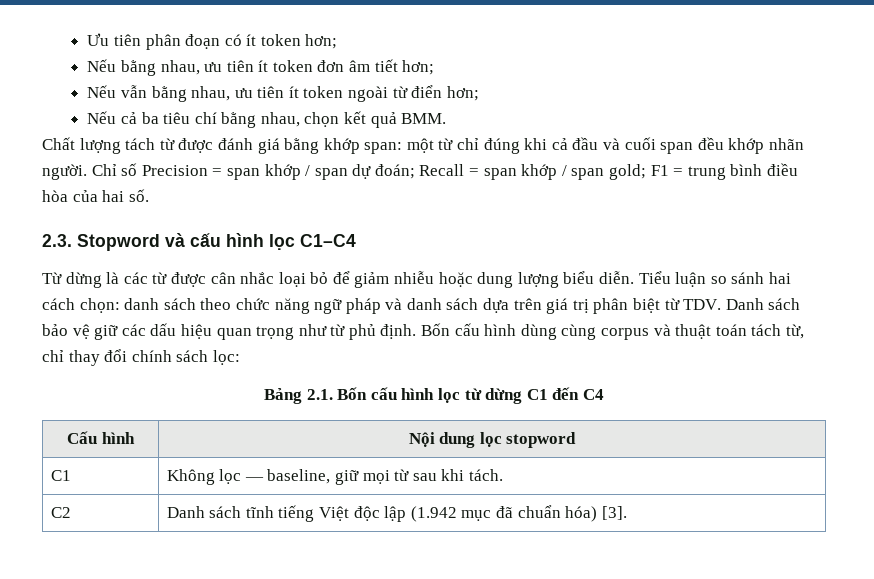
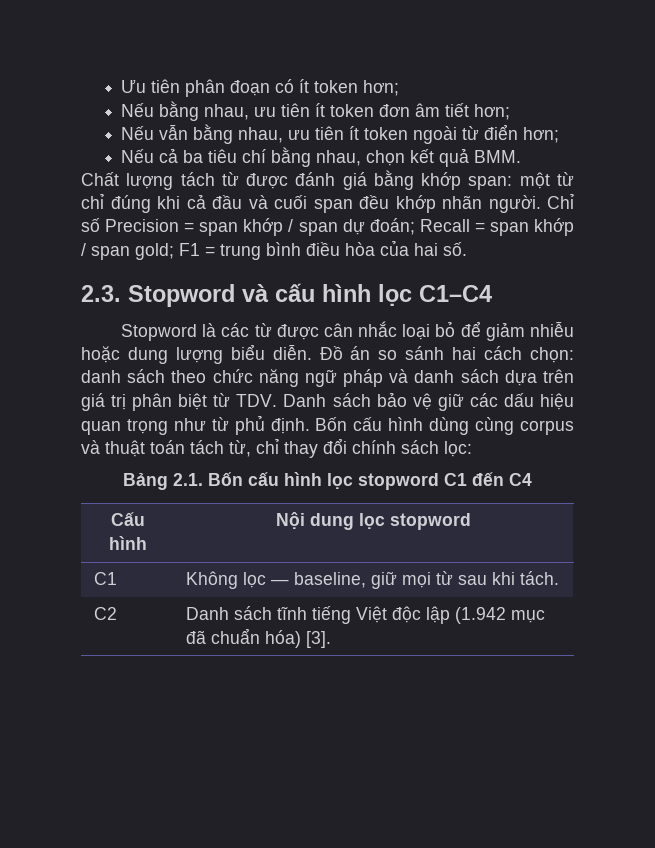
- Từ dừng là các từ được cân nhắc loại bỏ để giảm nhiễu hoặc dung lượng biểu diễn.
+ Stopword là các từ được cân nhắc loại bỏ để giảm nhiễu hoặc dung lượng biểu diễn.
- Tiểu luận so sánh hai cách chọn: danh sách theo chức năng ngữ pháp và danh sách dựa trên giá trị phân biệt từ TDV. Danh sách bảo vệ giữ các dấu hiệu quan trọng như từ phủ định.
+ Đồ án so sánh hai cách chọn: danh sách theo chức năng ngữ pháp và danh sách dựa trên giá trị phân biệt từ TDV. Danh sách bảo vệ giữ các dấu hiệu quan trọng như từ phủ định.
- Bảng 2.1. Bốn cấu hình lọc từ dừng C1 đến C4
+ Bảng 2.1. Bốn cấu hình lọc stopword C1 đến C4

